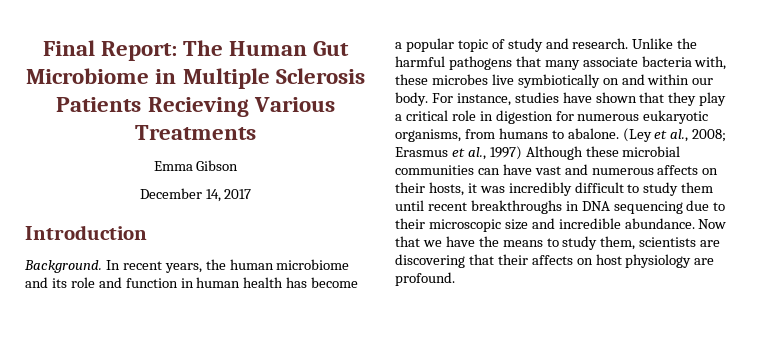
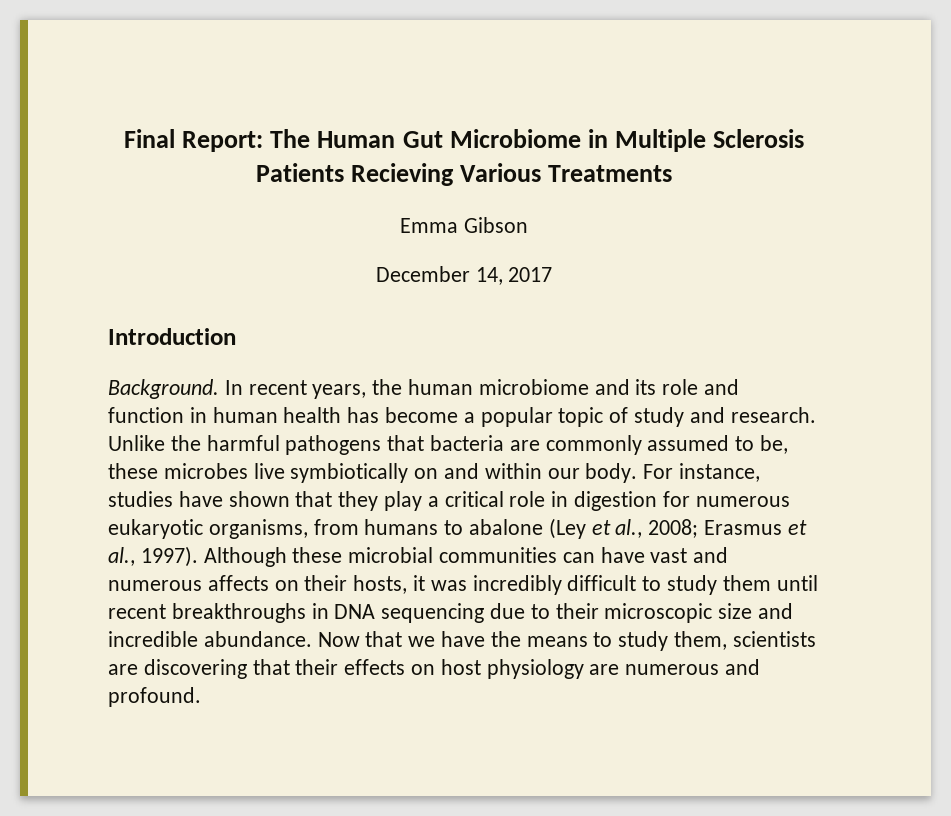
- Unlike the harmful pathogens that many associate bacteria with, these microbes live symbiotically on and within our body.
+ Unlike the harmful pathogens that bacteria are commonly assumed to be, these microbes live symbiotically on and within our body.
- For instance, studies have shown that they play a critical role in digestion for numerous eukaryotic organisms, from humans to abalone. (Ley et al., 2008;
+ For instance, studies have shown that they play a critical role in digestion for numerous eukaryotic organisms, from humans to abalone (Ley et al., 2008;
- Erasmus et al., 1997) Although these microbial communities can have vast and numerous affects on their hosts, it was incredibly difficult to study them until recent breakthroughs in DNA sequencing due to their microscopic size and incredible abundance.
+ Erasmus et al., 1997). Although these microbial communities can have vast and numerous affects on their hosts, it was incredibly difficult to study them until recent breakthroughs in DNA sequencing due to their microscopic size and incredible abundance.
- Now that we have the means to study them, scientists are discovering that their affects on host physiology are profound.
+ Now that we have the means to study them, scientists are discovering that their effects on host physiology are numerous and profound.

